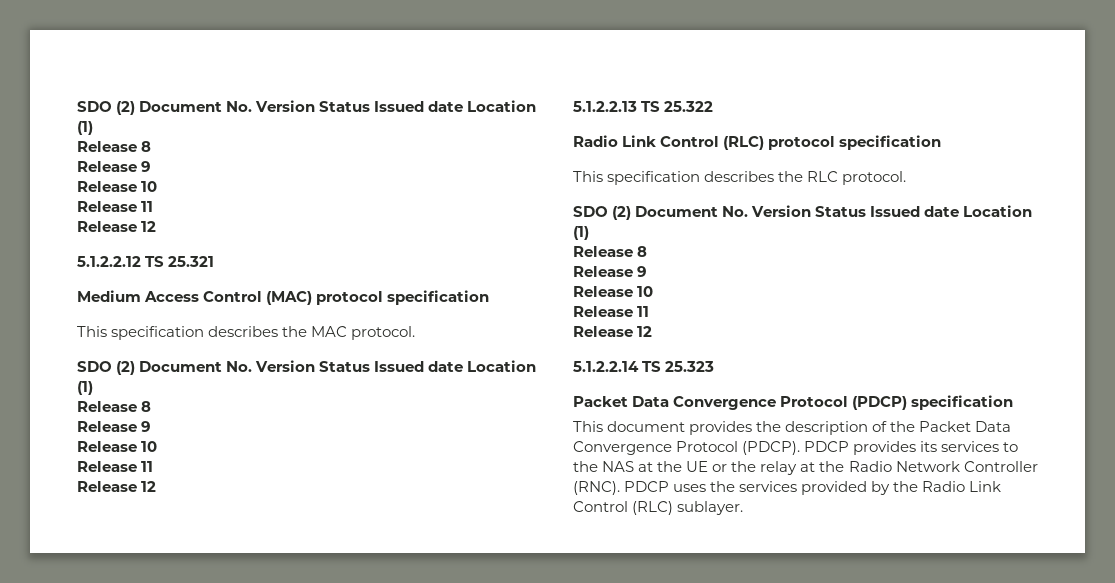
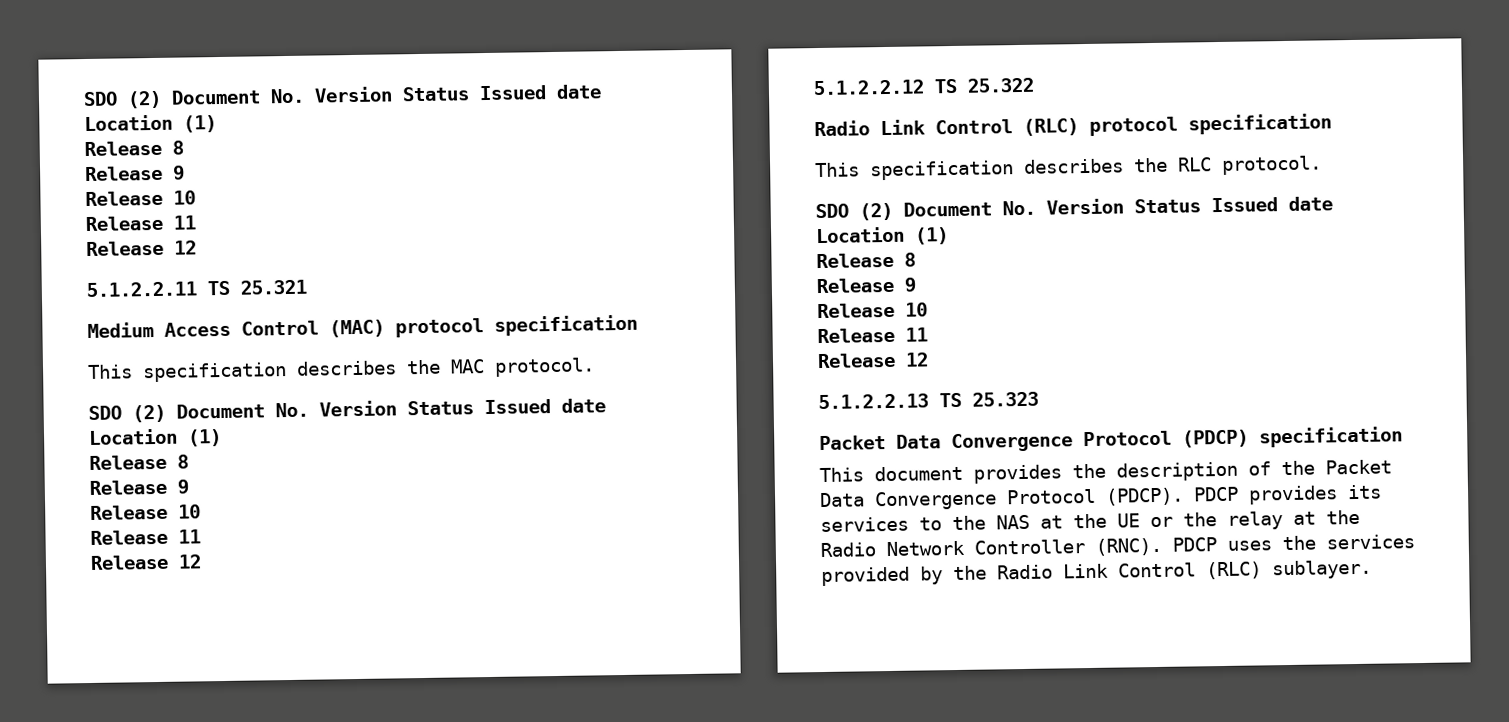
- 5.1.2.2.12 TS 25.321
+ 5.1.2.2.11 TS 25.321
- 5.1.2.2.13 TS 25.322
+ 5.1.2.2.12 TS 25.322
- 5.1.2.2.14 TS 25.323
+ 5.1.2.2.13 TS 25.323

